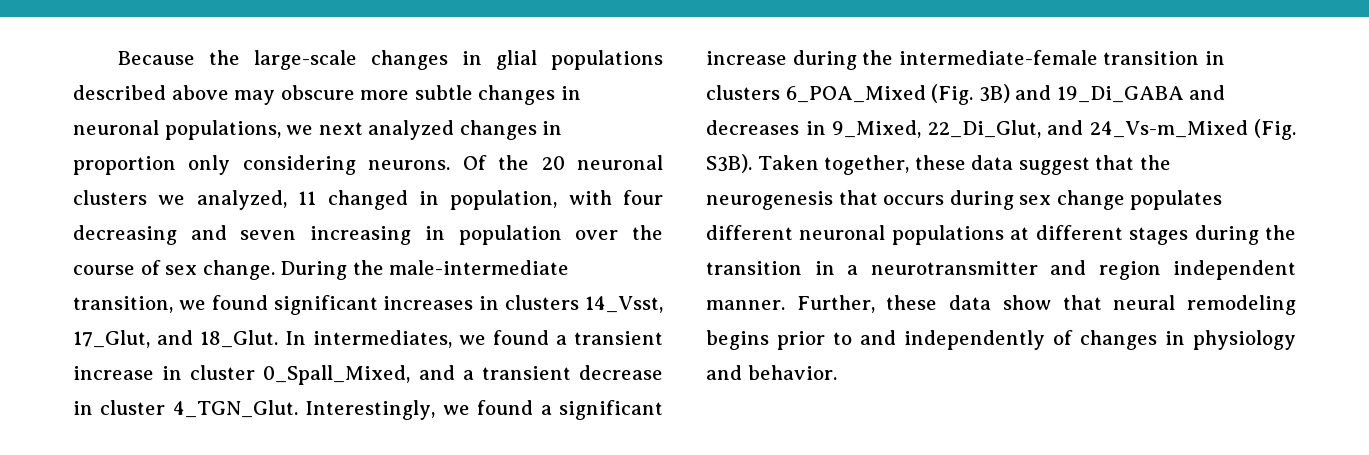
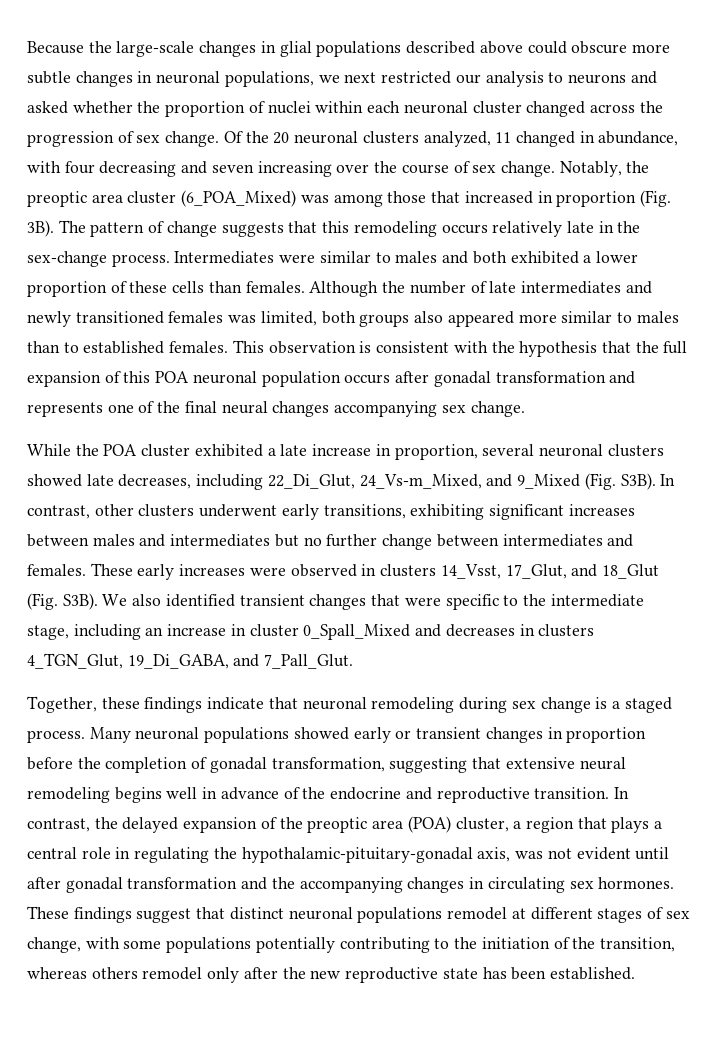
- Because the large-scale changes in glial populations described above may obscure more subtle changes in neuronal populations, we next analyzed changes in proportion only considering neurons.
+ Because the large-scale changes in glial populations described above could obscure more subtle changes in neuronal populations, we next restricted our analysis to neurons and asked whether the proportion of nuclei within each neuronal cluster changed across the progression of sex change.
- Of the 20 neuronal clusters we analyzed, 11 changed in population, with four decreasing and seven increasing in population over the course of sex change.
+ Of the 20 neuronal clusters analyzed, 11 changed in abundance, with four decreasing and seven increasing over the course of sex change.
- During the male-intermediate transition, we found significant increases in clusters 14_Vsst, 17_Glut, and 18_Glut. In intermediates, we found a transient increase in cluster 0_Spall_Mixed, and a transient decrease in cluster 4_TGN_Glut. Interestingly, we found a significant increase during the intermediate-female transition in clusters 6_POA_Mixed (Fig. 3B) and 19_Di_GABA and decreases in 9_Mixed, 22_Di_Glut, and 24_Vs-m_Mixed (Fig. S3B). Taken together, these data suggest that the neurogenesis that occurs during sex change populates different neuronal populations at different stages during the transition in a neurotransmitter and region independent manner. Further, these data show that neural remodeling begins prior to and independently of changes in physiology and behavior.
+ Notably, the preoptic area cluster (6_POA_Mixed) was among those that increased in proportion (Fig. 3B). The pattern of change suggests that this remodeling occurs relatively late in the sex-change process. Intermediates were similar to males and both exhibited a lower proportion of these cells than females. Although the number of late intermediates and newly transitioned females was limited, both groups also appeared more similar to males than to established females. This observation is consistent with the hypothesis that the full expansion of this POA neuronal population occurs after gonadal transformation and represents one of the final neural changes accompanying sex change.
+ While the POA cluster exhibited a late increase in proportion, several neuronal clusters showed late decreases, including 22_Di_Glut, 24_Vs-m_Mixed, and 9_Mixed (Fig. S3B). In contrast, other clusters underwent early transitions, exhibiting significant increases between males and intermediates but no further change between intermediates and females. These early increases were observed in clusters 14_Vsst, 17_Glut, and 18_Glut (Fig. S3B). We also identified transient changes that were specific to the intermediate stage, including an increase in cluster 0_Spall_Mixed and decreases in clusters 4_TGN_Glut, 19_Di_GABA, and 7_Pall_Glut.
+ Together, these findings indicate that neuronal remodeling during sex change is a staged process. Many neuronal populations showed early or transient changes in proportion before the completion of gonadal transformation, suggesting that extensive neural remodeling begins well in advance of the endocrine and reproductive transition. In contrast, the delayed expansion of the preoptic area (POA) cluster, a region that plays a central role in regulating the hypothalamic-pituitary-gonadal axis, was not evident until after gonadal transformation and the accompanying changes in circulating sex hormones. These findings suggest that distinct neuronal populations remodel at different stages of sex change, with some populations potentially contributing to the initiation of the transition, whereas others remodel only after the new reproductive state has been established.

